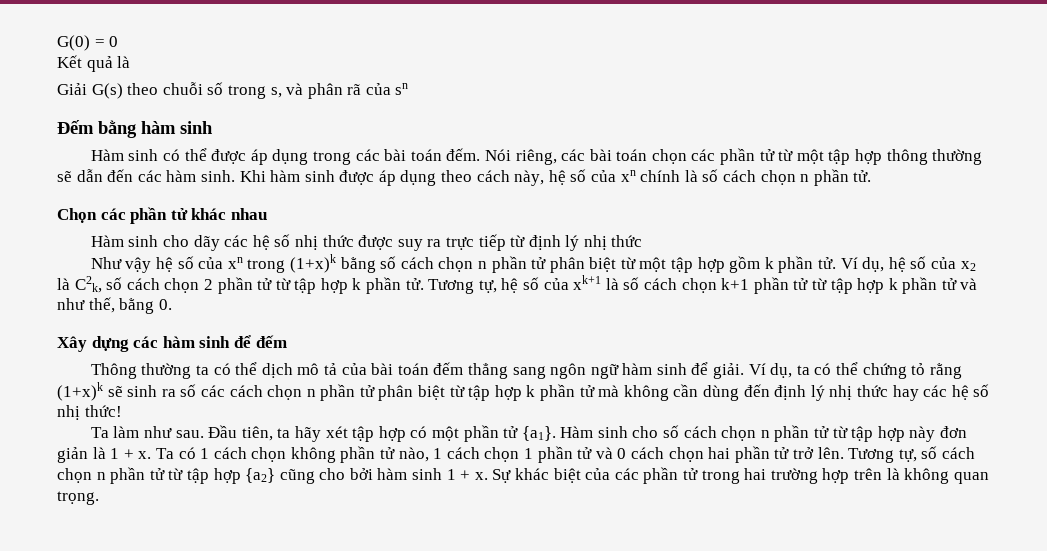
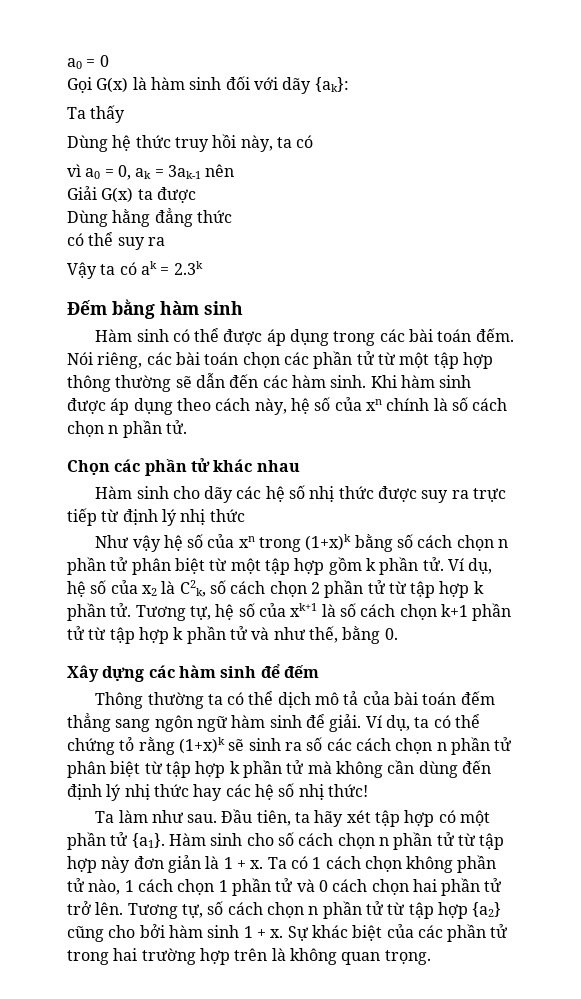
- G(0) = 0
+ a0 = 0
- Kết quả là
- Giải G(s) theo chuỗi số trong s, và phân rã của sn
+ Gọi G(x) là hàm sinh đối với dãy {ak}:
+ Ta thấy
+ Dùng hệ thức truy hồi này, ta có
+ vì a0 = 0, ak = 3ak-1 nên
+ Giải G(x) ta được
+ Dùng hằng đẳng thức
+ có thể suy ra
+ Vậy ta có ak = 2.3k

